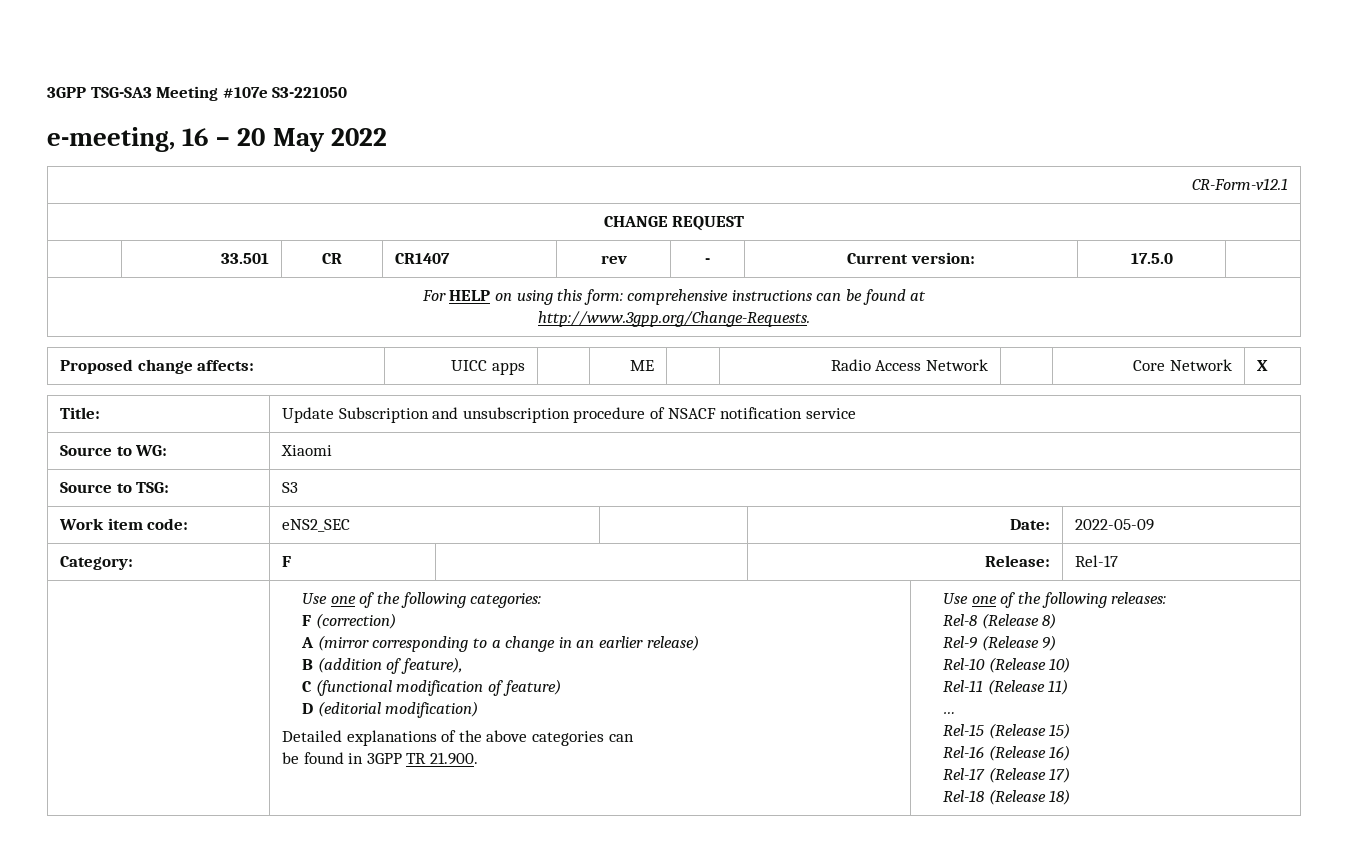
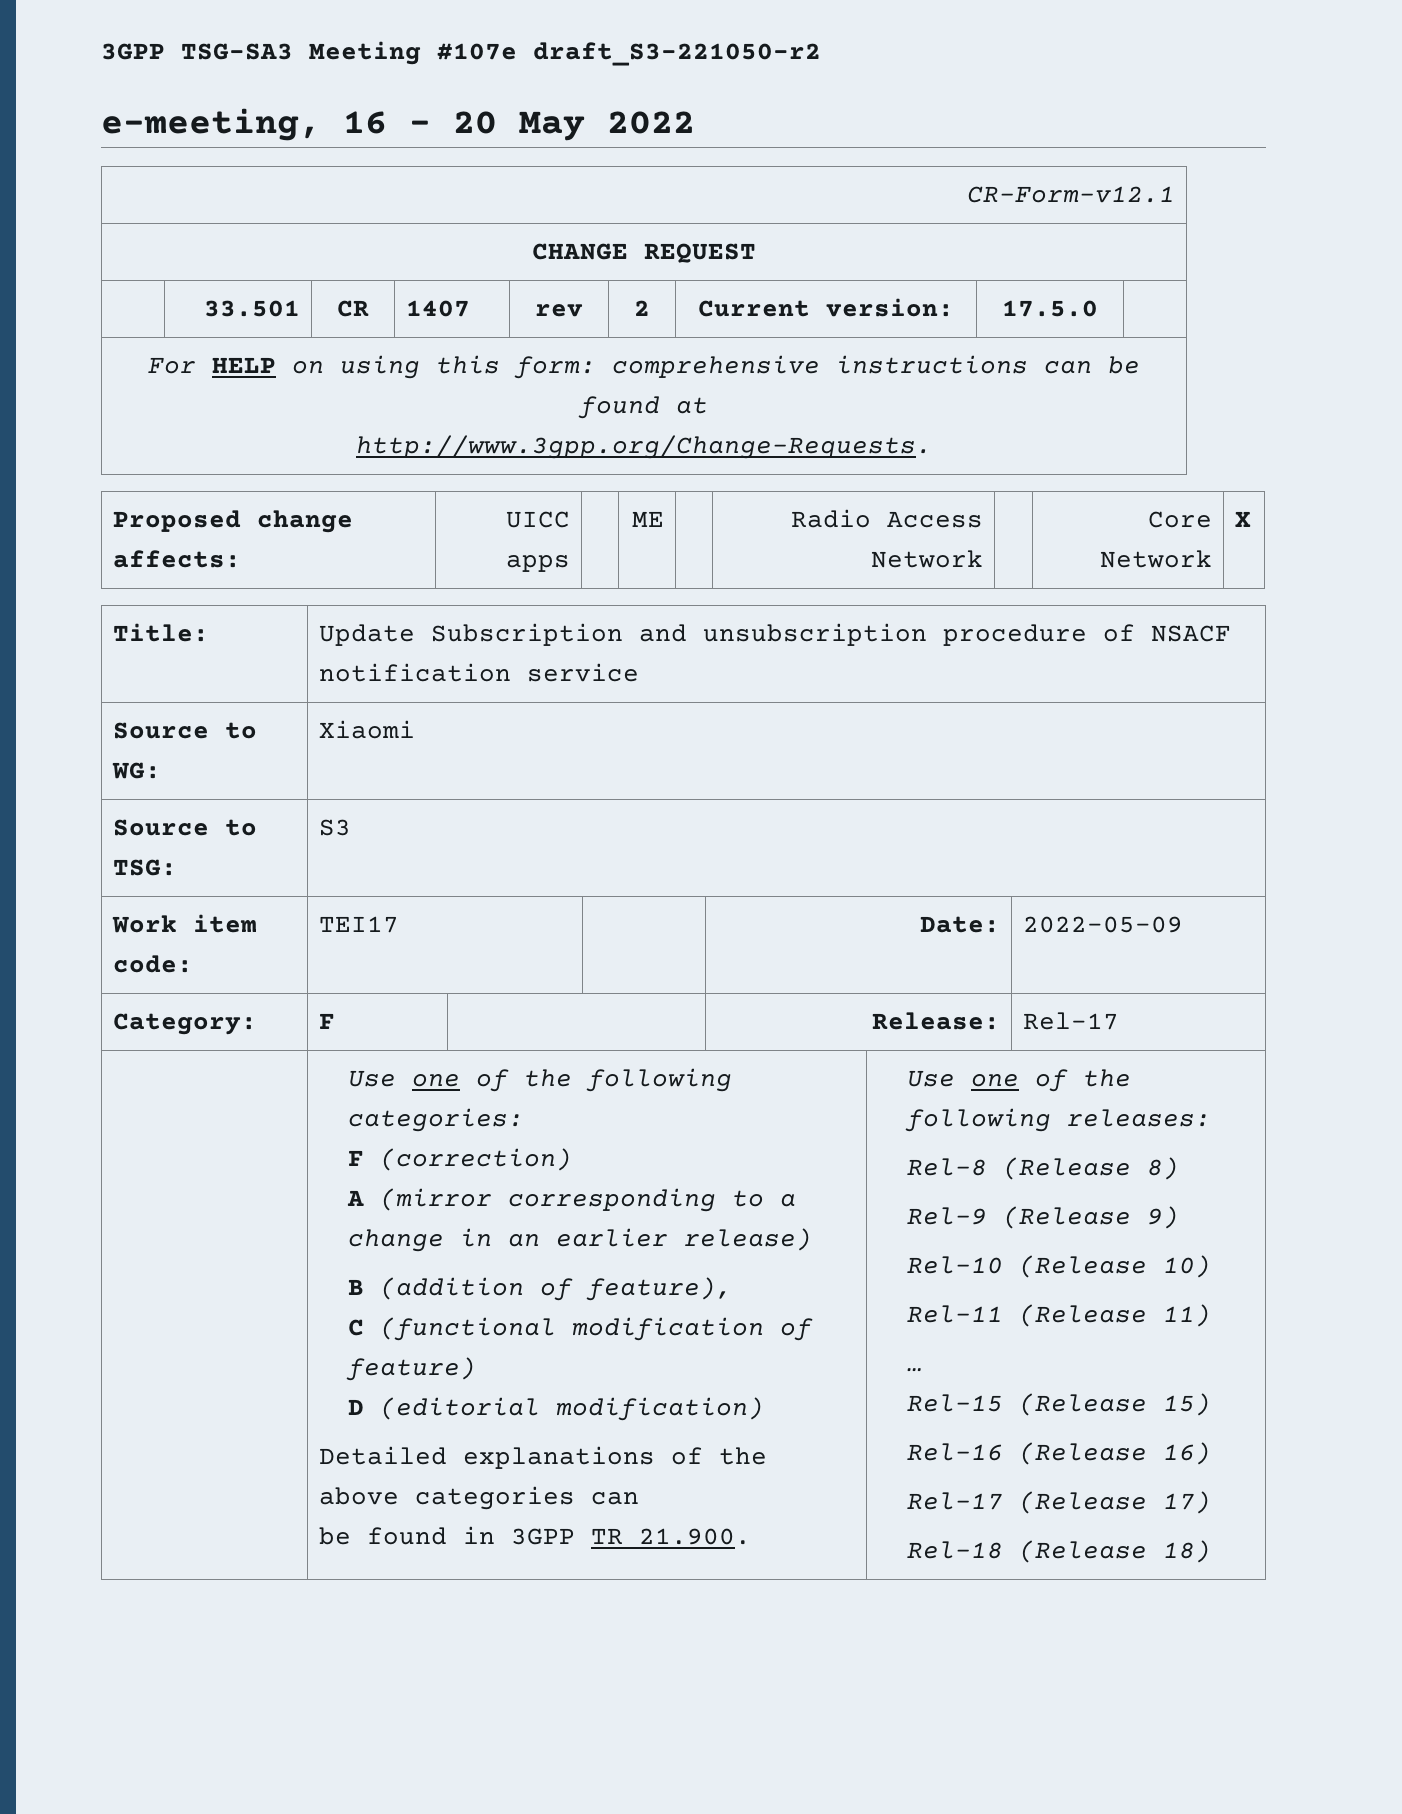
- 3GPP TSG-SA3 Meeting #107e S3-221050
+ 3GPP TSG-SA3 Meeting #107e draft_S3-221050-r2
- | 33.501 | CR | CR1407 | rev | - | Current version: | 17.5.0 |
+ | 33.501 | CR | 1407 | rev | 2 | Current version: | 17.5.0 |
- Work item code: | eNS2_SEC | | Date: | 2022-05-09
+ Work item code: | TEI17 | | Date: | 2022-05-09

